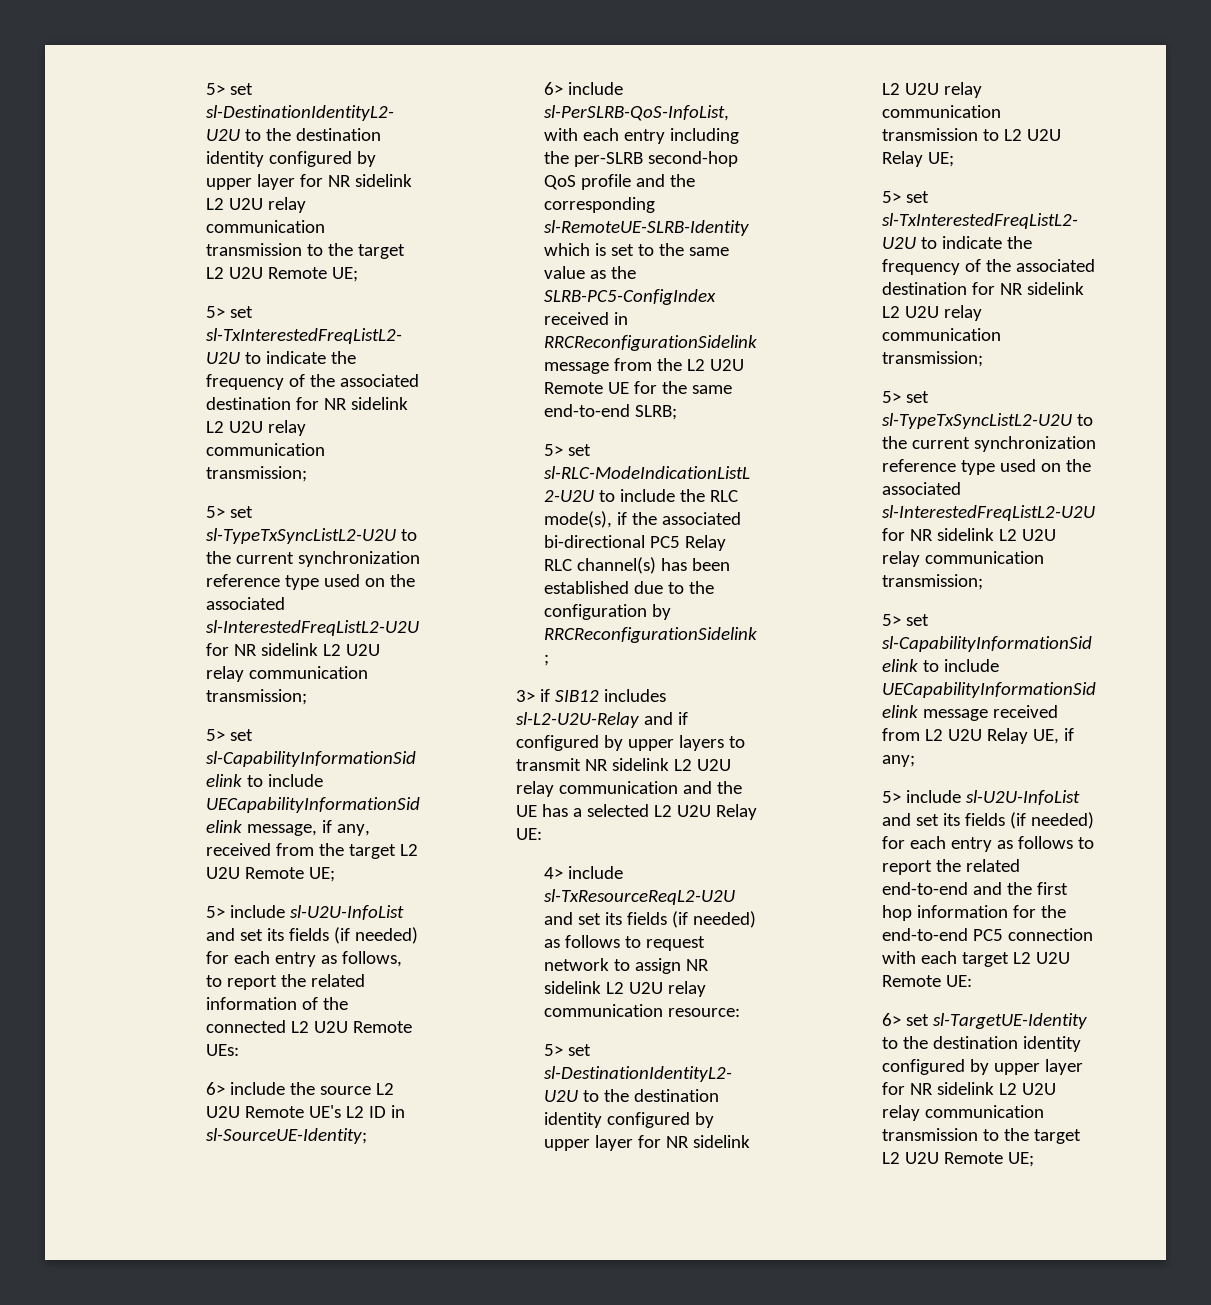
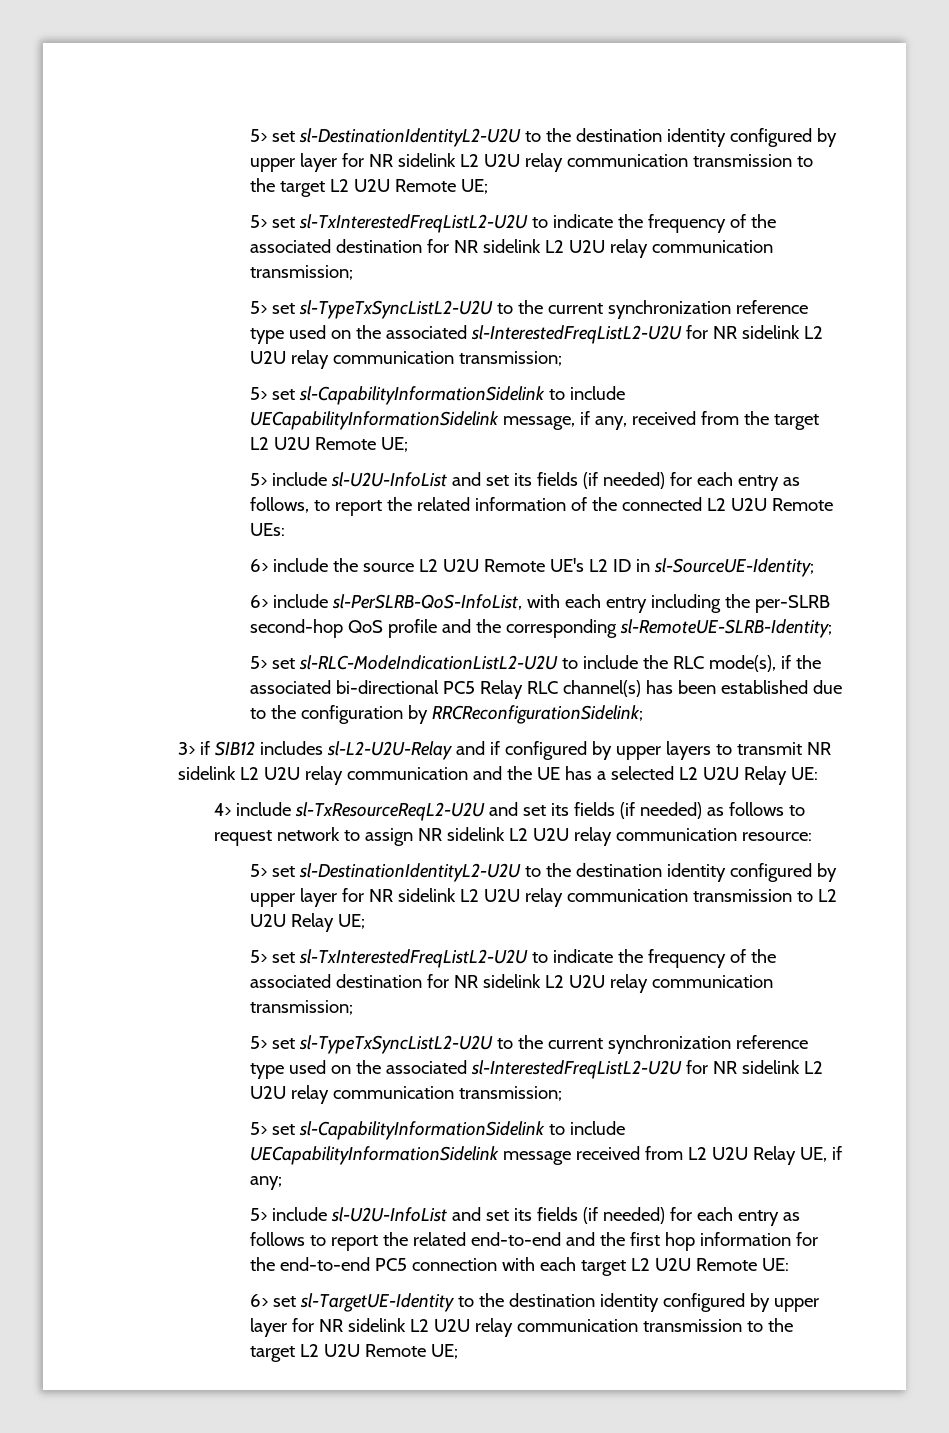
- 6> include sl-PerSLRB-QoS-InfoList, with each entry including the per-SLRB second-hop QoS profile and the corresponding sl-RemoteUE-SLRB-Identity which is set to the same value as the SLRB-PC5-ConfigIndex received in RRCReconfigurationSidelink message from the L2 U2U Remote UE for the same end-to-end SLRB;
+ 6> include sl-PerSLRB-QoS-InfoList, with each entry including the per-SLRB second-hop QoS profile and the corresponding sl-RemoteUE-SLRB-Identity;

